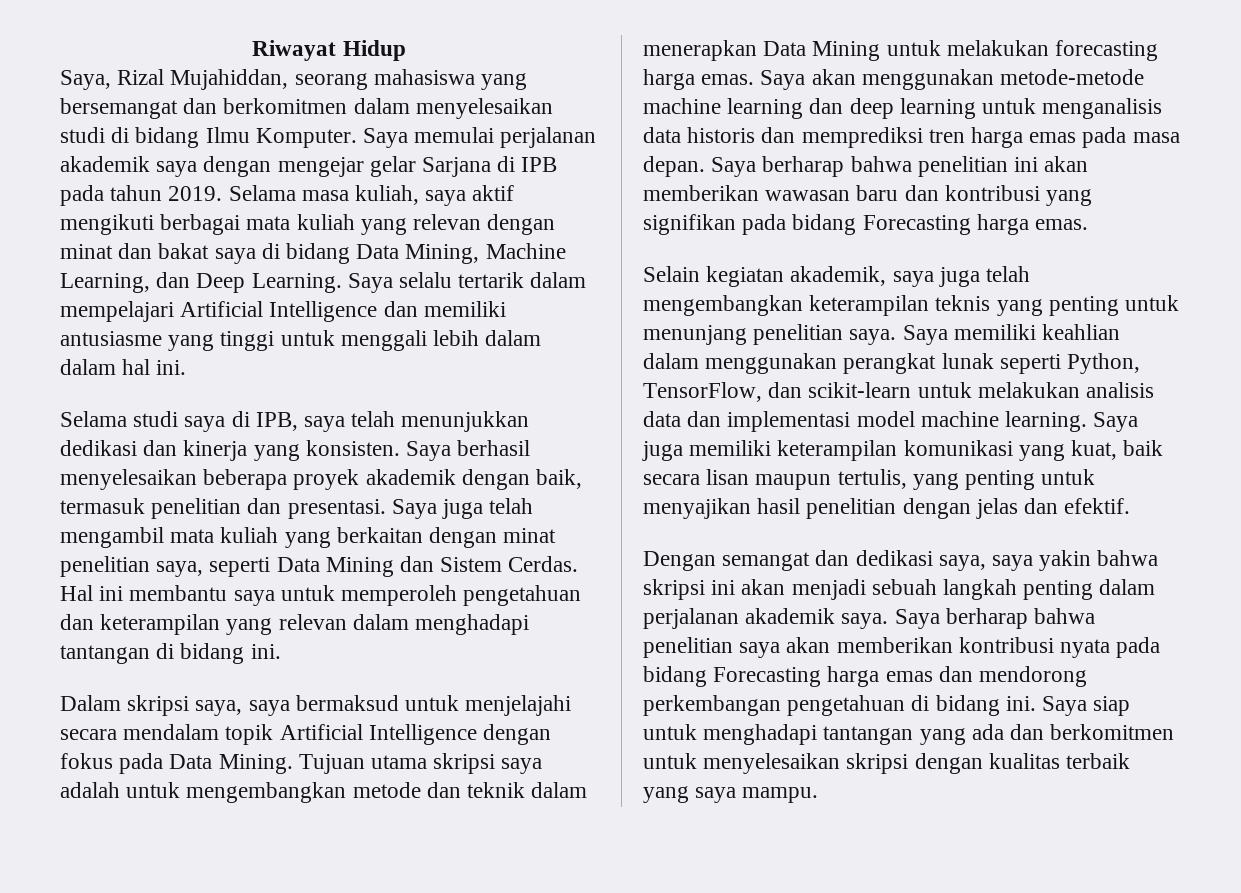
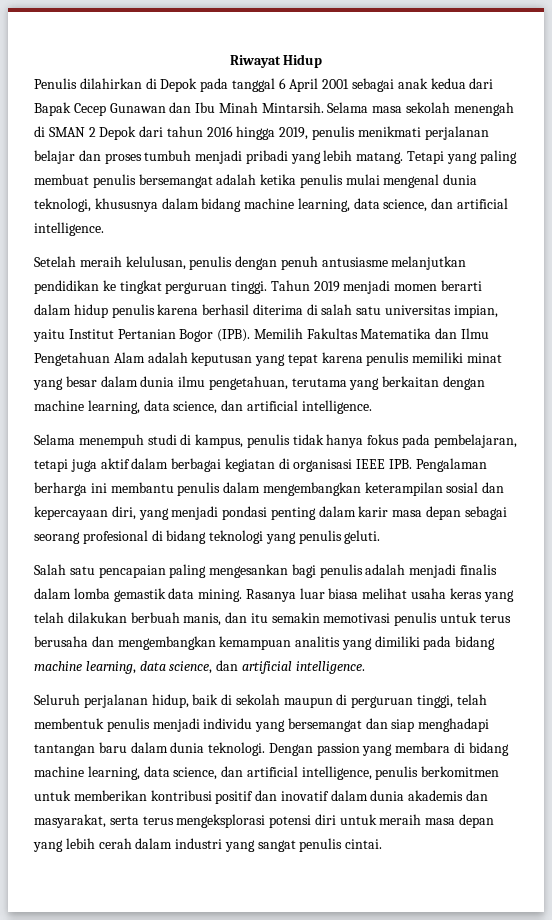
- Saya, Rizal Mujahiddan, seorang mahasiswa yang bersemangat dan berkomitmen dalam menyelesaikan studi di bidang Ilmu Komputer. Saya memulai perjalanan akademik saya dengan mengejar gelar Sarjana di IPB pada tahun 2019. Selama masa kuliah, saya aktif mengikuti berbagai mata kuliah yang relevan dengan minat dan bakat saya di bidang Data Mining, Machine Learning, dan Deep Learning. Saya selalu tertarik dalam mempelajari Artificial Intelligence dan memiliki antusiasme yang tinggi untuk menggali lebih dalam dalam hal ini.
- Selama studi saya di IPB, saya telah menunjukkan dedikasi dan kinerja yang konsisten. Saya berhasil menyelesaikan beberapa proyek akademik dengan baik, termasuk penelitian dan presentasi. Saya juga telah mengambil mata kuliah yang berkaitan dengan minat penelitian saya, seperti Data Mining dan Sistem Cerdas. Hal ini membantu saya untuk memperoleh pengetahuan dan keterampilan yang relevan dalam menghadapi tantangan di bidang ini.
- Dalam skripsi saya, saya bermaksud untuk menjelajahi secara mendalam topik Artificial Intelligence dengan fokus pada Data Mining. Tujuan utama skripsi saya adalah untuk mengembangkan metode dan teknik dalam menerapkan Data Mining untuk melakukan forecasting harga emas. Saya akan menggunakan metode-metode machine learning dan deep learning untuk menganalisis data historis dan memprediksi tren harga emas pada masa depan. Saya berharap bahwa penelitian ini akan memberikan wawasan baru dan kontribusi yang signifikan pada bidang Forecasting harga emas.
- Selain kegiatan akademik, saya juga telah mengembangkan keterampilan teknis yang penting untuk menunjang penelitian saya. Saya memiliki keahlian dalam menggunakan perangkat lunak seperti Python, TensorFlow, dan scikit-learn untuk melakukan analisis data dan implementasi model machine learning. Saya juga memiliki keterampilan komunikasi yang kuat, baik secara lisan maupun tertulis, yang penting untuk menyajikan hasil penelitian dengan jelas dan efektif.
- Dengan semangat dan dedikasi saya, saya yakin bahwa skripsi ini akan menjadi sebuah langkah penting dalam perjalanan akademik saya. Saya berharap bahwa penelitian saya akan memberikan kontribusi nyata pada bidang Forecasting harga emas dan mendorong perkembangan pengetahuan di bidang ini. Saya siap untuk menghadapi tantangan yang ada dan berkomitmen untuk menyelesaikan skripsi dengan kualitas terbaik yang saya mampu.
+ Penulis dilahirkan di Depok pada tanggal 6 April 2001 sebagai anak kedua dari Bapak Cecep Gunawan dan Ibu Minah Mintarsih. Selama masa sekolah menengah di SMAN 2 Depok dari tahun 2016 hingga 2019, penulis menikmati perjalanan belajar dan proses tumbuh menjadi pribadi yang lebih matang. Tetapi yang paling membuat penulis bersemangat adalah ketika penulis mulai mengenal dunia teknologi, khususnya dalam bidang machine learning, data science, dan artificial intelligence.
+ Setelah meraih kelulusan, penulis dengan penuh antusiasme melanjutkan pendidikan ke tingkat perguruan tinggi. Tahun 2019 menjadi momen berarti dalam hidup penulis karena berhasil diterima di salah satu universitas impian, yaitu Institut Pertanian Bogor (IPB). Memilih Fakultas Matematika dan Ilmu Pengetahuan Alam adalah keputusan yang tepat karena penulis memiliki minat yang besar dalam dunia ilmu pengetahuan, terutama yang berkaitan dengan machine learning, data science, dan artificial intelligence.
+ Selama menempuh studi di kampus, penulis tidak hanya fokus pada pembelajaran, tetapi juga aktif dalam berbagai kegiatan di organisasi IEEE IPB. Pengalaman berharga ini membantu penulis dalam mengembangkan keterampilan sosial dan kepercayaan diri, yang menjadi pondasi penting dalam karir masa depan sebagai seorang profesional di bidang teknologi yang penulis geluti.
+ Salah satu pencapaian paling mengesankan bagi penulis adalah menjadi finalis dalam lomba gemastik data mining. Rasanya luar biasa melihat usaha keras yang telah dilakukan berbuah manis, dan itu semakin memotivasi penulis untuk terus berusaha dan mengembangkan kemampuan analitis yang dimiliki pada bidang machine learning, data science, dan artificial intelligence.
+ Seluruh perjalanan hidup, baik di sekolah maupun di perguruan tinggi, telah membentuk penulis menjadi individu yang bersemangat dan siap menghadapi tantangan baru dalam dunia teknologi. Dengan passion yang membara di bidang machine learning, data science, dan artificial intelligence, penulis berkomitmen untuk memberikan kontribusi positif dan inovatif dalam dunia akademis dan masyarakat, serta terus mengeksplorasi potensi diri untuk meraih masa depan yang lebih cerah dalam industri yang sangat penulis cintai.

